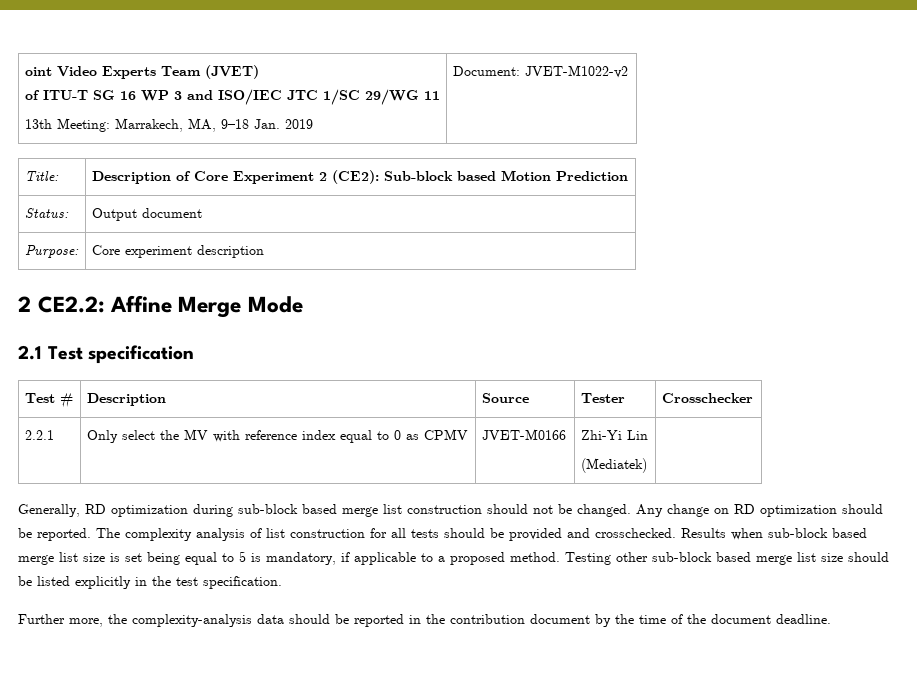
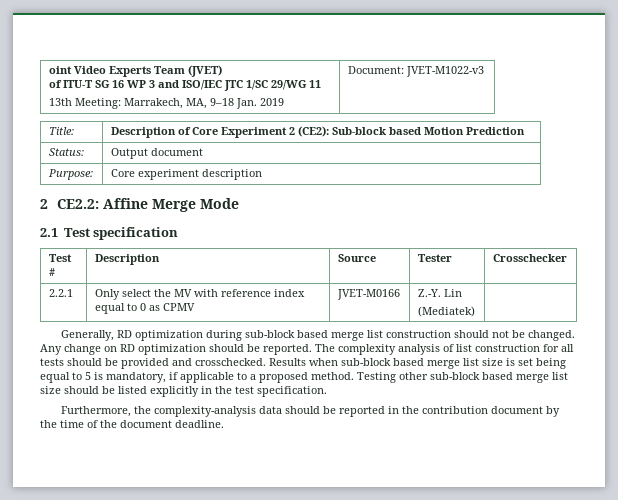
  oint Video Experts Team (JVET)
  of ITU-T SG 16 WP 3 and ISO/IEC JTC 1/SC 29/WG 11
- 13th Meeting: Marrakech, MA, 9–18 Jan. 2019 | Document: JVET-M1022-v2
+ 13th Meeting: Marrakech, MA, 9–18 Jan. 2019 | Document: JVET-M1022-v3
- 2.2.1 | Only select the MV with reference index equal to 0 as CPMV | JVET-M0166 | Zhi-Yi Lin
+ 2.2.1 | Only select the MV with reference index equal to 0 as CPMV | JVET-M0166 | Z.-Y. Lin
- Further more, the complexity-analysis data should be reported in the contribution document by the time of the document deadline.
+ Furthermore, the complexity-analysis data should be reported in the contribution document by the time of the document deadline.

